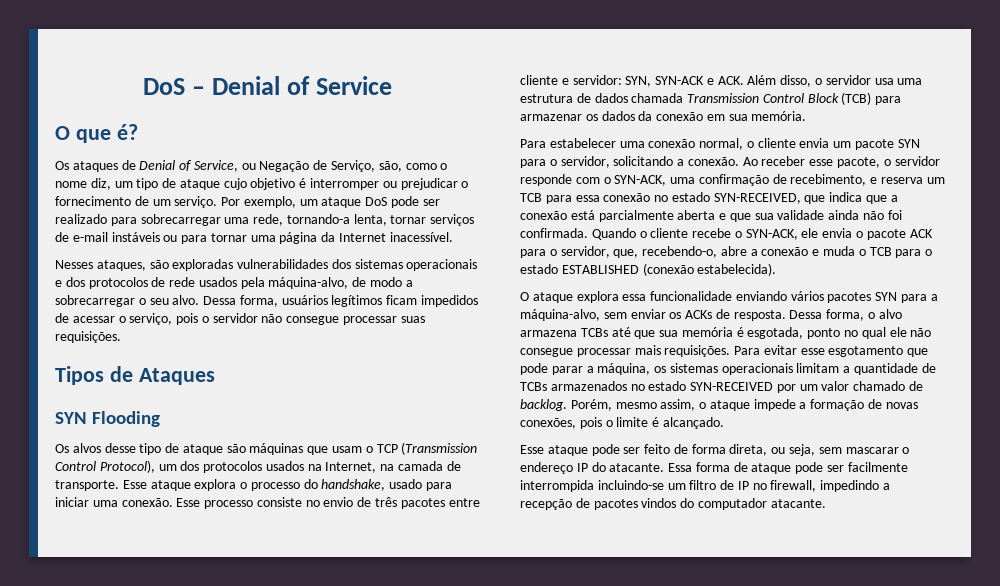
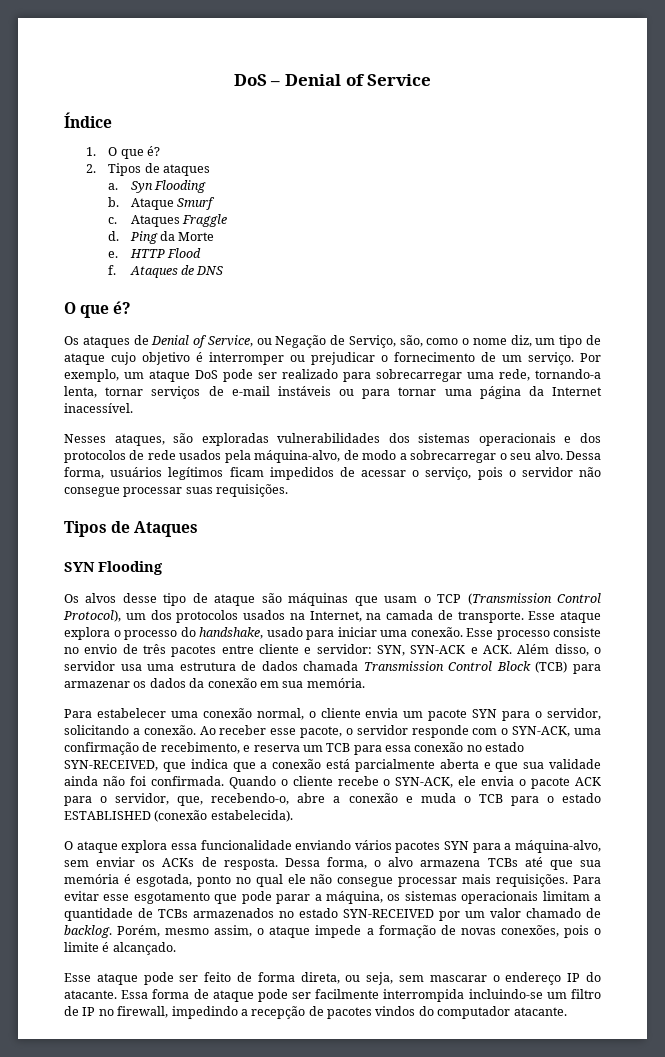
+ Índice
+ 1. O que é?
+ 2. Tipos de ataques
+ a. Syn Flooding
+ b. Ataque Smurf
+ c. Ataques Fraggle
+ d. Ping da Morte
+ e. HTTP Flood
+ f. Ataques de DNS

